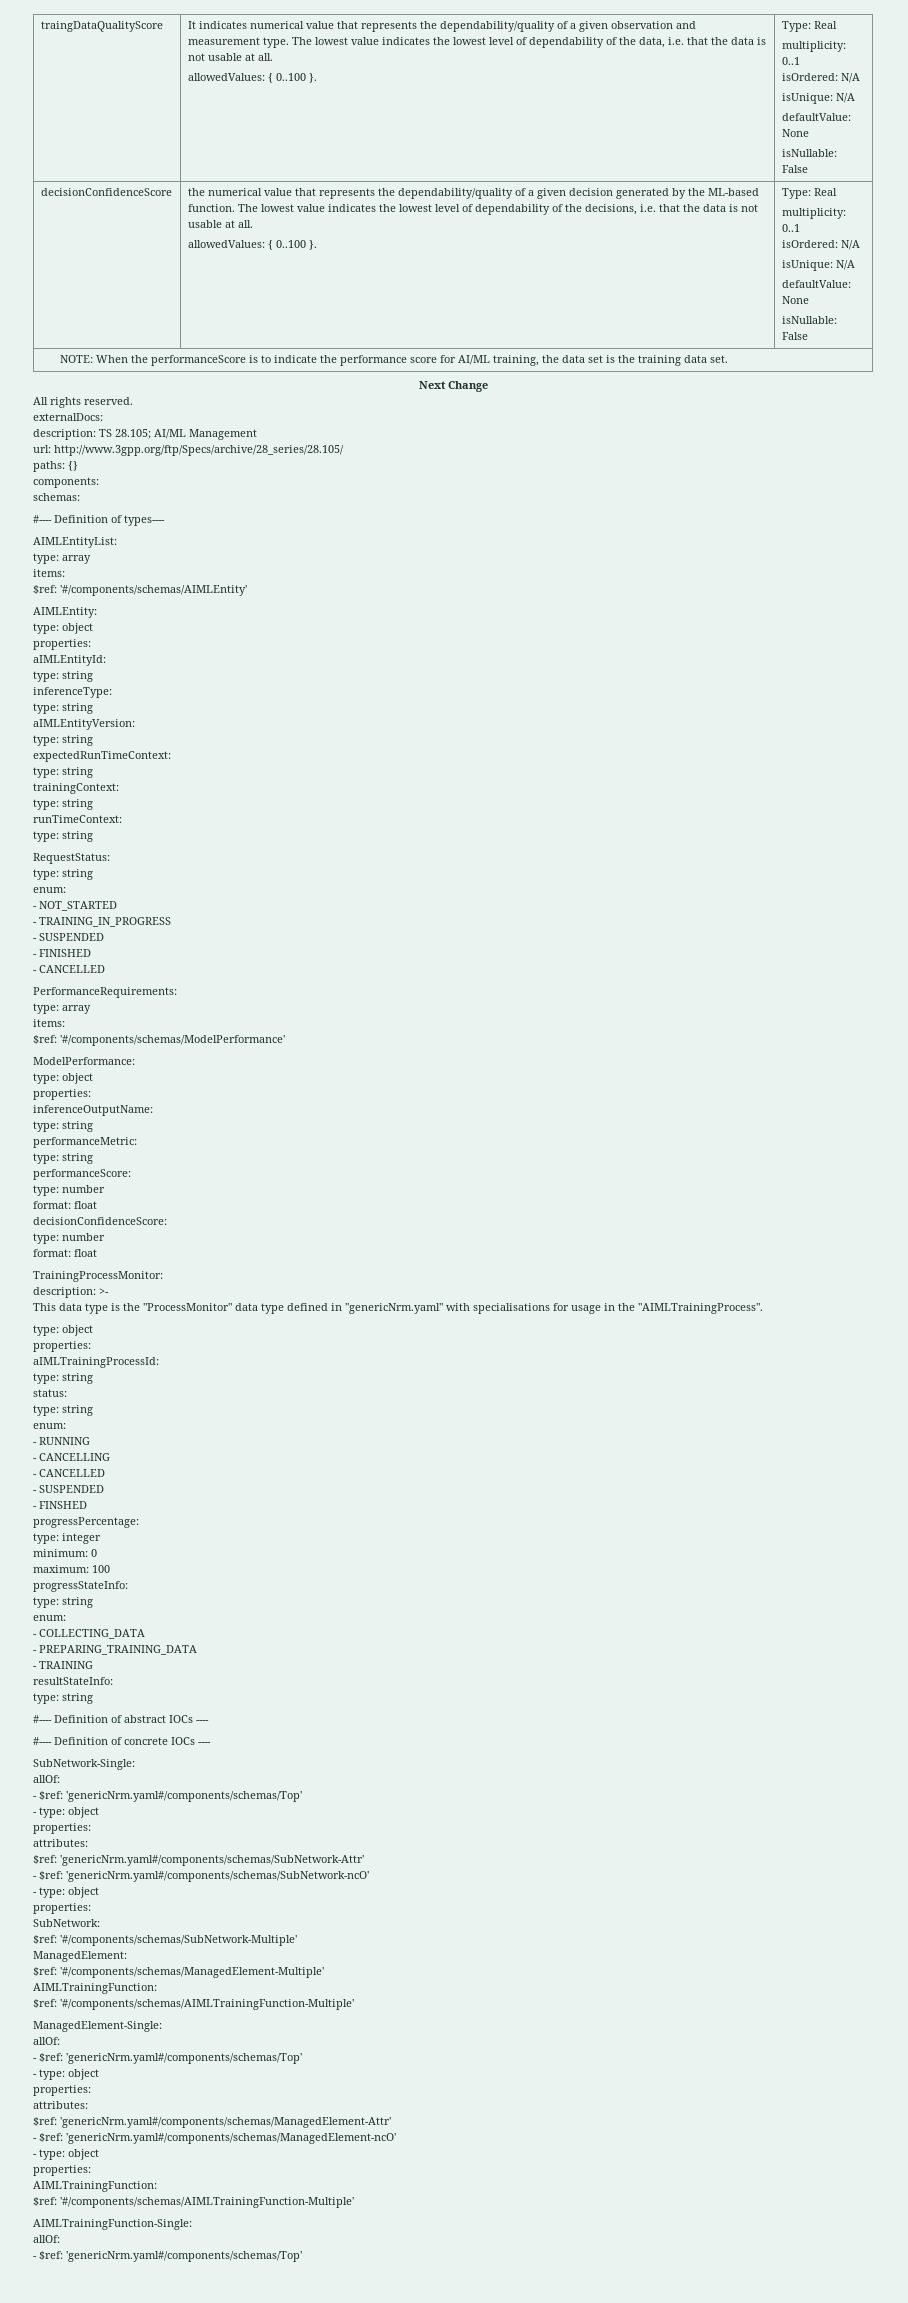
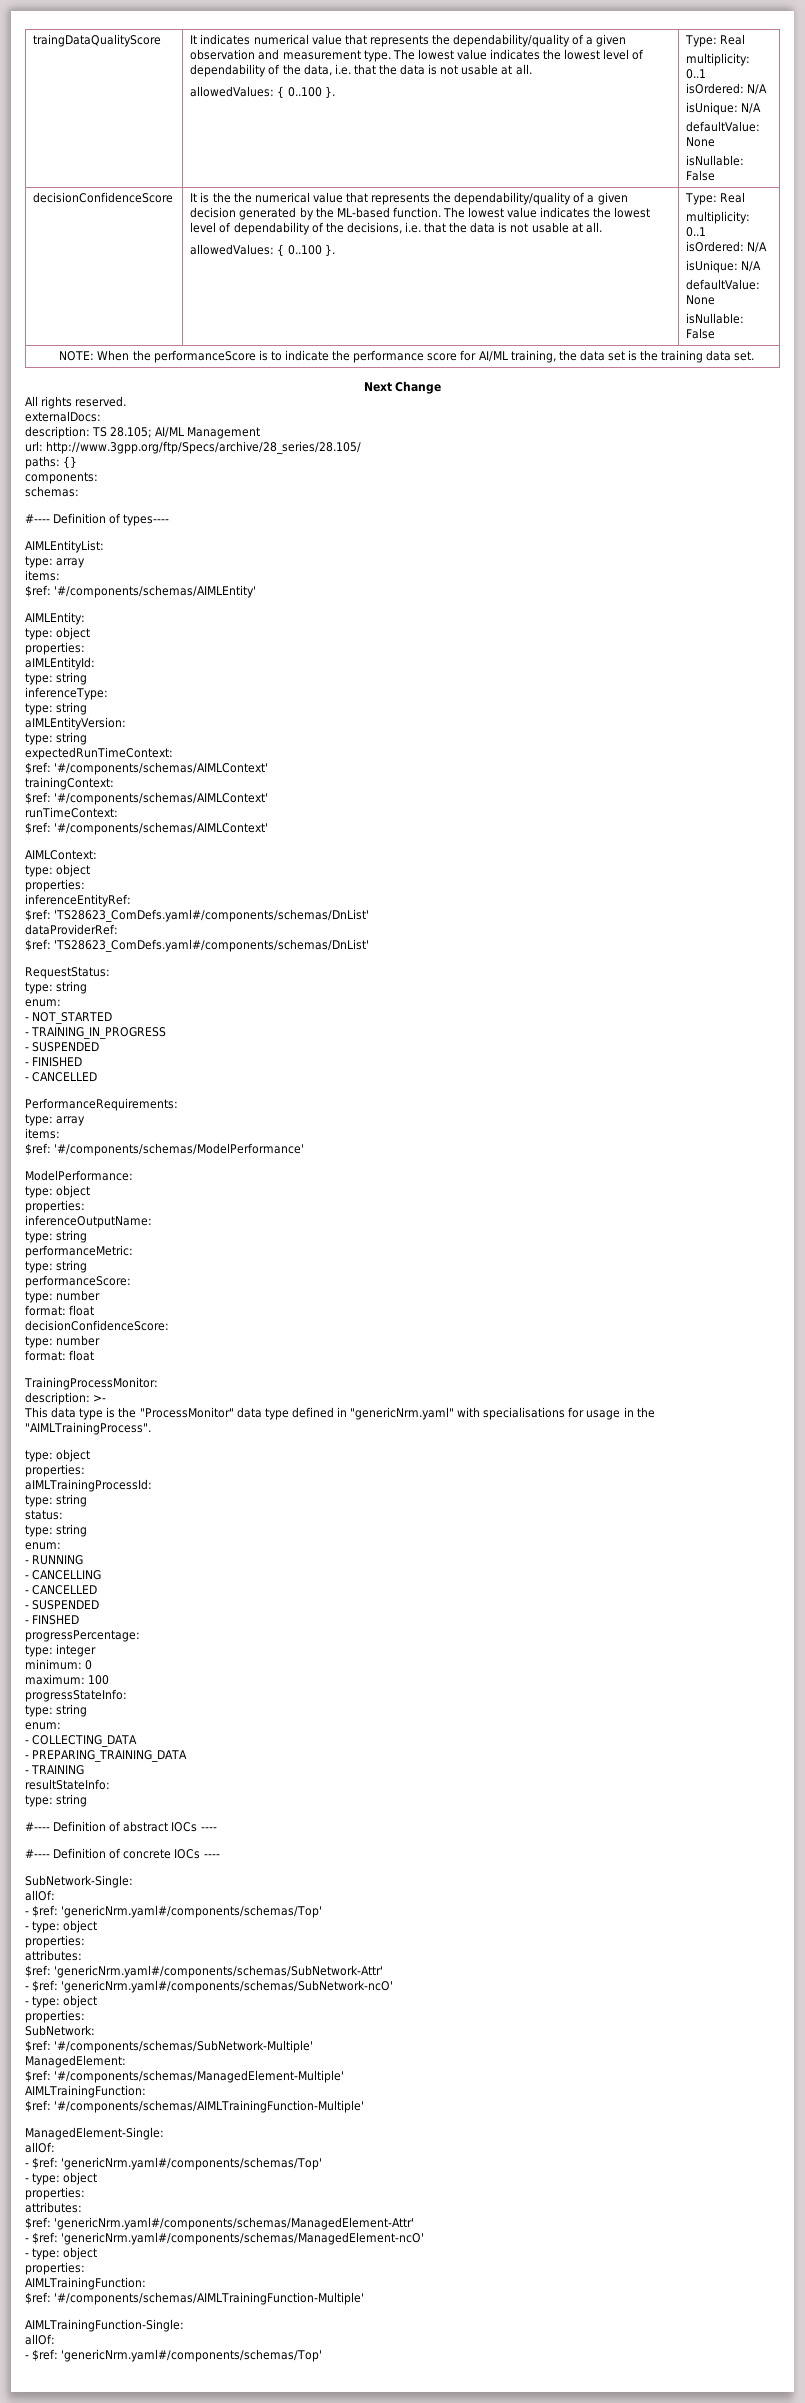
- the numerical value that represents the dependability/quality of a given decision generated by the ML-based function.
+ It is the the numerical value that represents the dependability/quality of a given decision generated by the ML-based function.
  expectedRunTimeContext:
- type: string
+ $ref: '#/components/schemas/AIMLContext'
  trainingContext:
- type: string
+ $ref: '#/components/schemas/AIMLContext'
  runTimeContext:
- type: string
+ $ref: '#/components/schemas/AIMLContext'
+ AIMLContext:
+ type: object
+ properties:
+ inferenceEntityRef:
+ $ref: 'TS28623_ComDefs.yaml#/components/schemas/DnList'
+ dataProviderRef:
+ $ref: 'TS28623_ComDefs.yaml#/components/schemas/DnList'

